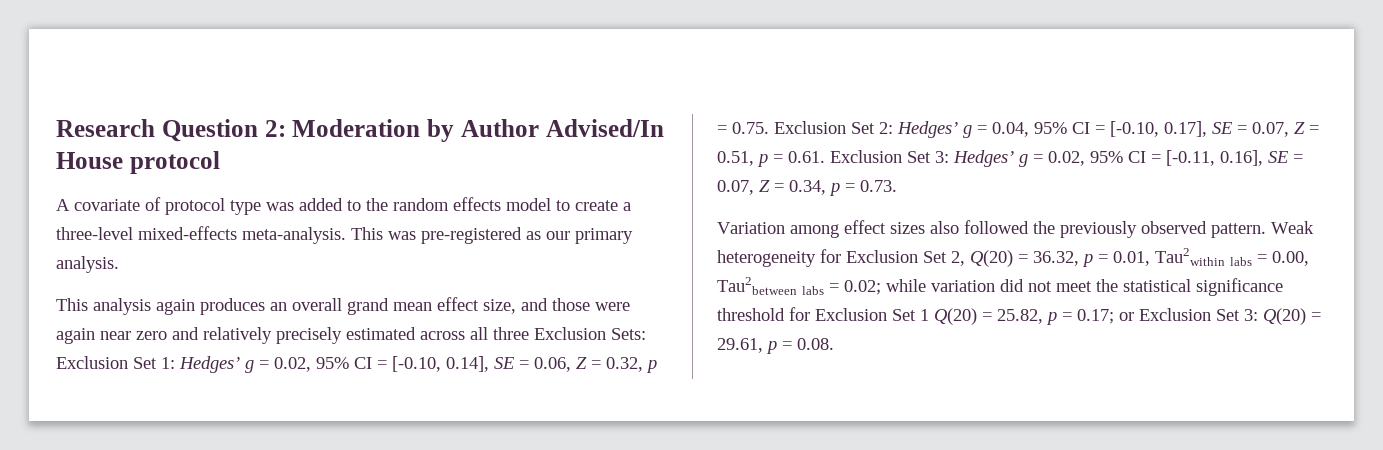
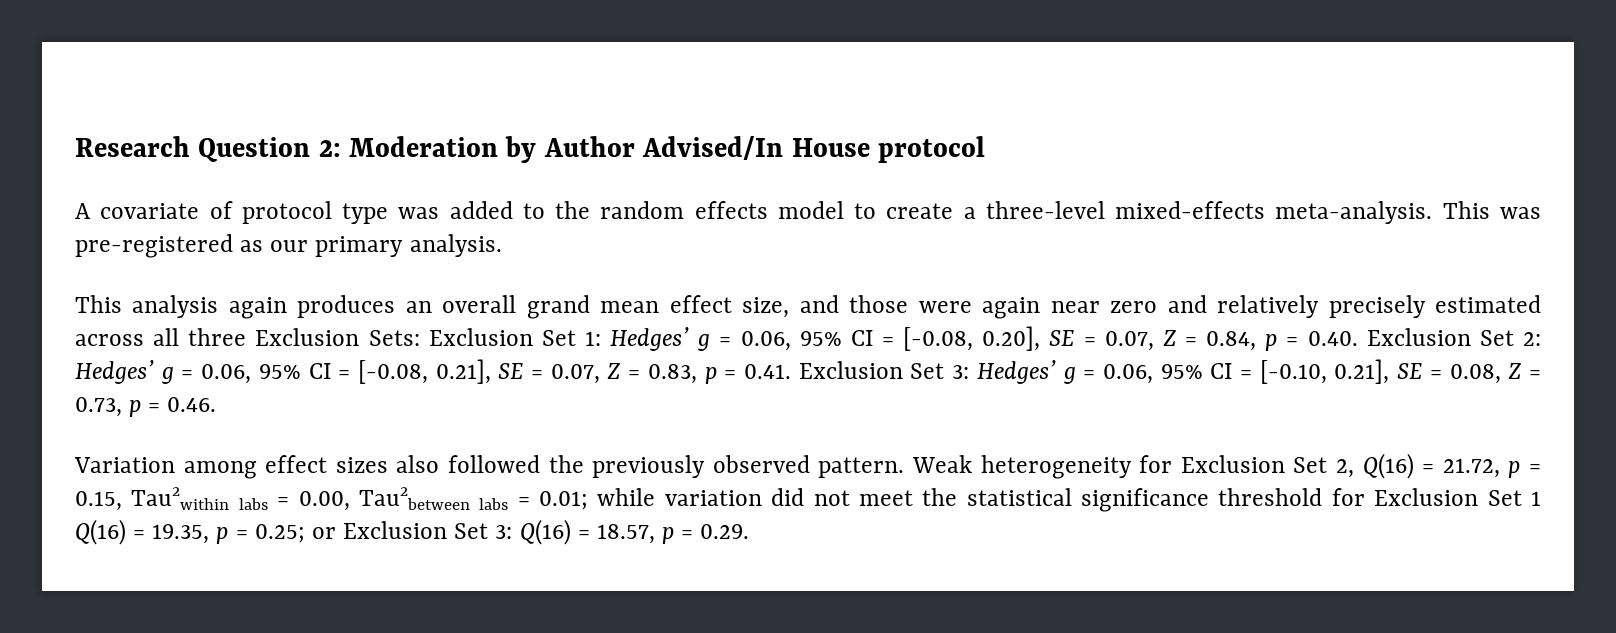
- This analysis again produces an overall grand mean effect size, and those were again near zero and relatively precisely estimated across all three Exclusion Sets: Exclusion Set 1: Hedges’ g = 0.02, 95% CI = [-0.10, 0.14], SE = 0.06, Z = 0.32, p = 0.75. Exclusion Set 2: Hedges’ g = 0.04, 95% CI = [-0.10, 0.17], SE = 0.07, Z = 0.51, p = 0.61. Exclusion Set 3: Hedges’ g = 0.02, 95% CI = [-0.11, 0.16], SE = 0.07, Z = 0.34, p = 0.73.
+ This analysis again produces an overall grand mean effect size, and those were again near zero and relatively precisely estimated across all three Exclusion Sets: Exclusion Set 1: Hedges’ g = 0.06, 95% CI = [-0.08, 0.20], SE = 0.07, Z = 0.84, p = 0.40. Exclusion Set 2: Hedges’ g = 0.06, 95% CI = [-0.08, 0.21], SE = 0.07, Z = 0.83, p = 0.41. Exclusion Set 3: Hedges’ g = 0.06, 95% CI = [-0.10, 0.21], SE = 0.08, Z = 0.73, p = 0.46.
- Weak heterogeneity for Exclusion Set 2, Q(20) = 36.32, p = 0.01, Tau2within labs = 0.00, Tau2between labs = 0.02; while variation did not meet the statistical significance threshold for Exclusion Set 1 Q(20) = 25.82, p = 0.17; or Exclusion Set 3: Q(20) = 29.61, p = 0.08.
+ Weak heterogeneity for Exclusion Set 2, Q(16) = 21.72, p = 0.15, Tau2within labs = 0.00, Tau2between labs = 0.01; while variation did not meet the statistical significance threshold for Exclusion Set 1 Q(16) = 19.35, p = 0.25; or Exclusion Set 3: Q(16) = 18.57, p = 0.29.

